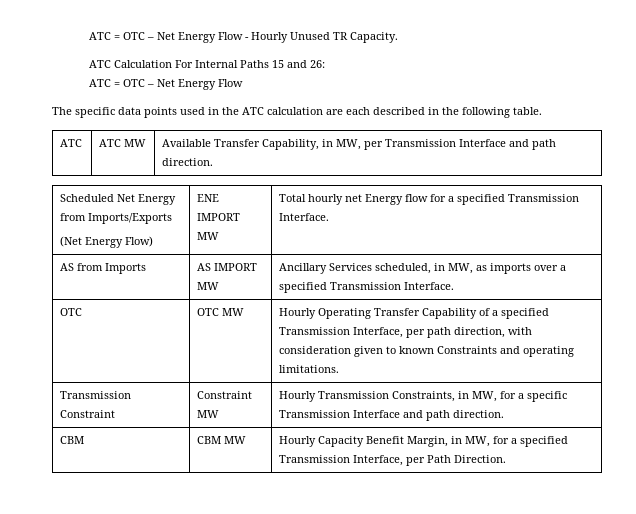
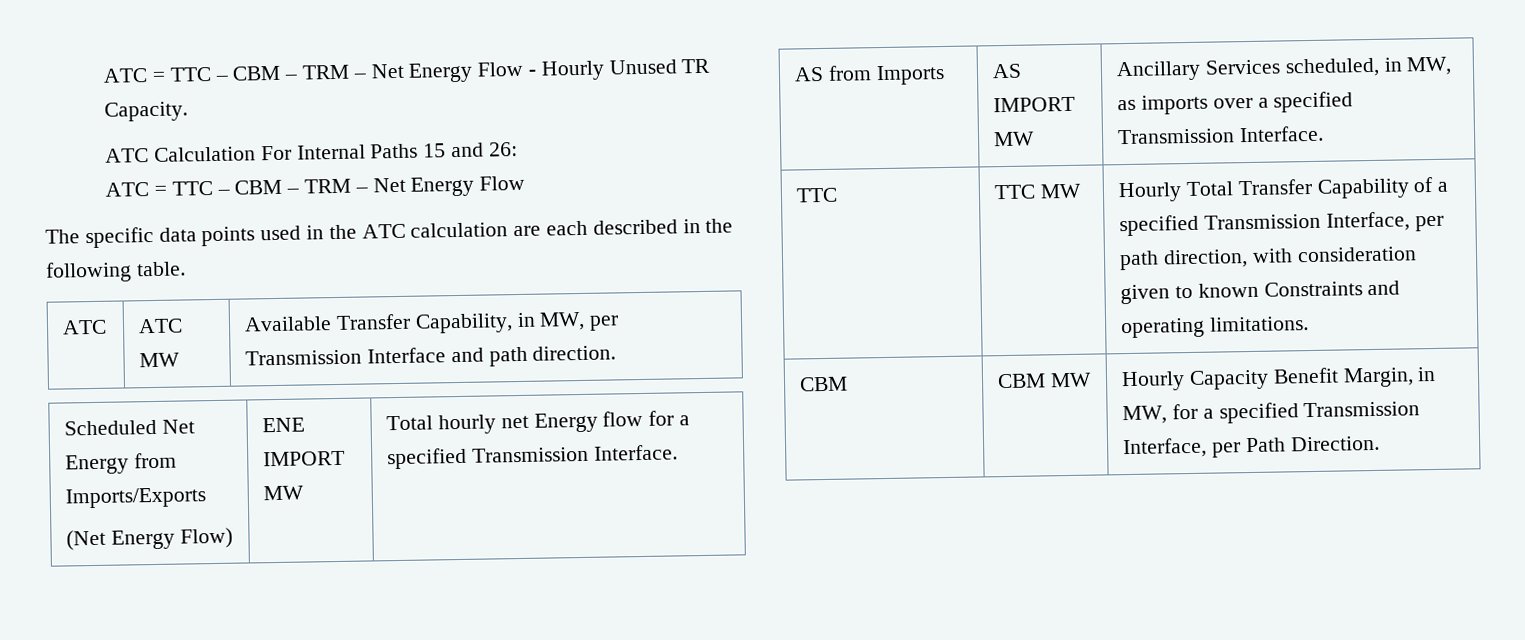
- ATC = OTC – Net Energy Flow - Hourly Unused TR Capacity.
+ ATC = TTC – CBM – TRM – Net Energy Flow - Hourly Unused TR Capacity.
  ATC Calculation For Internal Paths 15 and 26:
- ATC = OTC – Net Energy Flow
+ ATC = TTC – CBM – TRM – Net Energy Flow
- OTC | OTC MW | Hourly Operating Transfer Capability of a specified Transmission Interface, per path direction, with consideration given to known Constraints and operating limitations.
+ TTC | TTC MW | Hourly Total Transfer Capability of a specified Transmission Interface, per path direction, with consideration given to known Constraints and operating limitations.
- Transmission Constraint | Constraint MW | Hourly Transmission Constraints, in MW, for a specific Transmission Interface and path direction.

